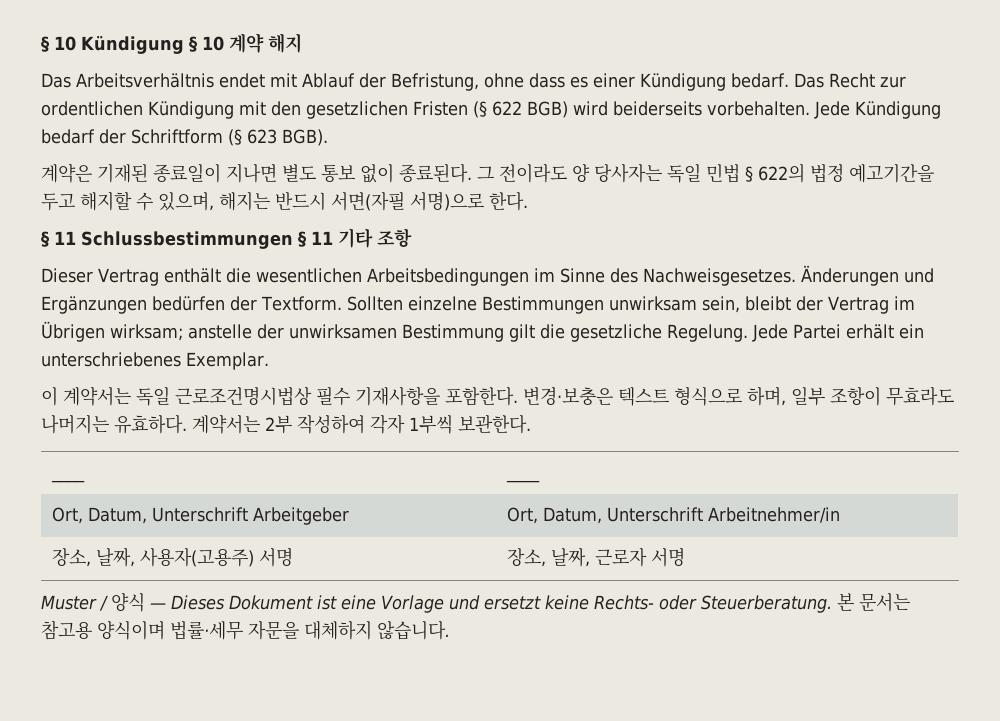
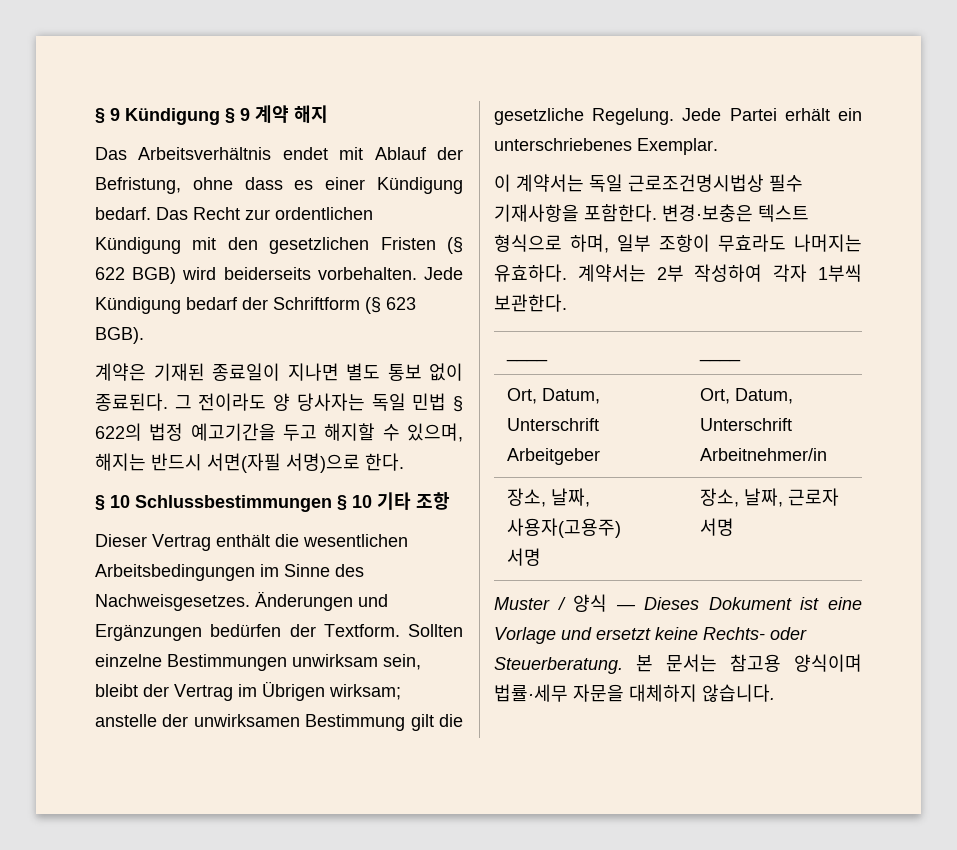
- § 10 Kündigung § 10 계약 해지
+ § 9 Kündigung § 9 계약 해지
- § 11 Schlussbestimmungen § 11 기타 조항
+ § 10 Schlussbestimmungen § 10 기타 조항

